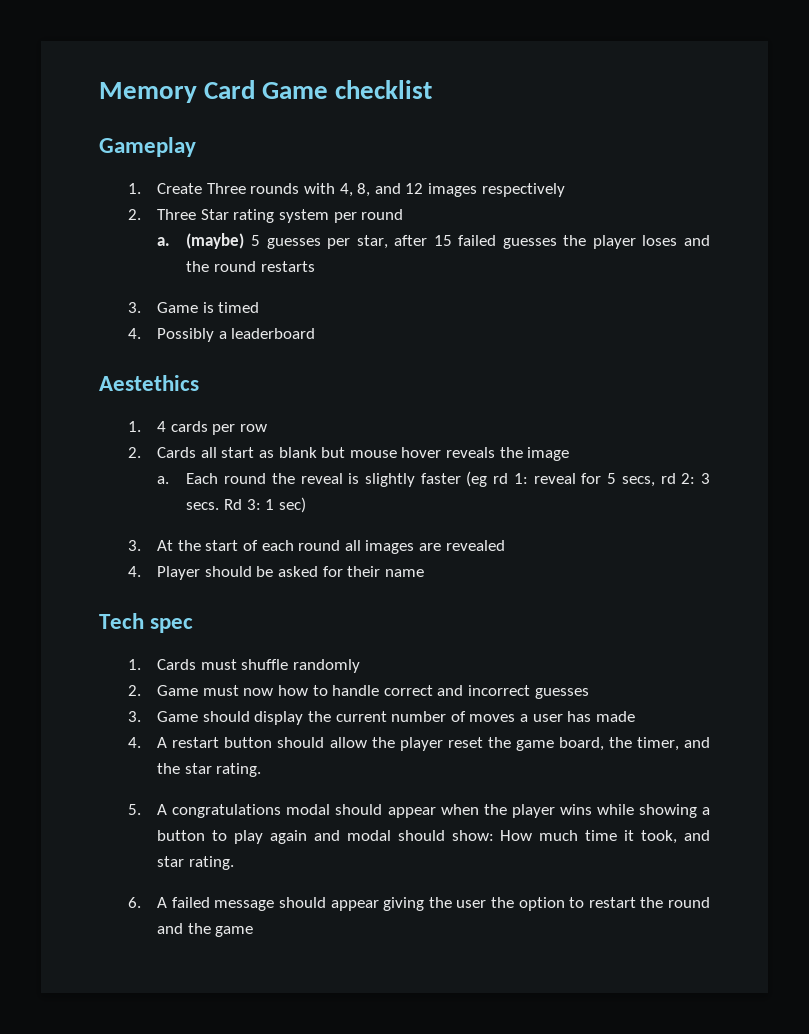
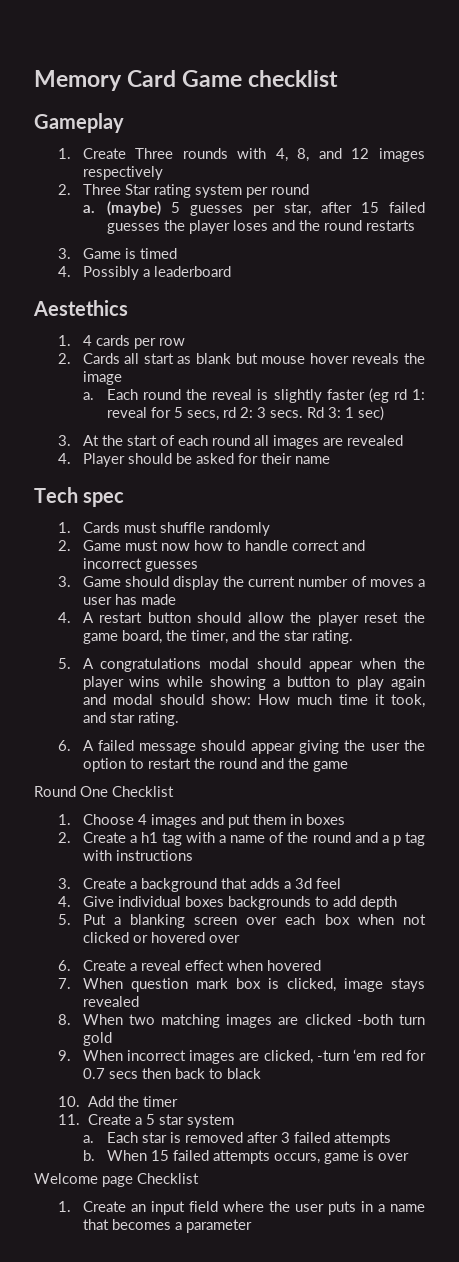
+ Round One Checklist
+ 1. Choose 4 images and put them in boxes
+ 2. Create a h1 tag with a name of the round and a p tag with instructions
+ 3. Create a background that adds a 3d feel
+ 4. Give individual boxes backgrounds to add depth
+ 5. Put a blanking screen over each box when not clicked or hovered over
+ 6. Create a reveal effect when hovered
+ 7. When question mark box is clicked, image stays revealed
+ 8. When two matching images are clicked -both turn gold
+ 9. When incorrect images are clicked, -turn ‘em red for 0.7 secs then back to black
+ 10. Add the timer
+ 11. Create a 5 star system
+ a. Each star is removed after 3 failed attempts
+ b. When 15 failed attempts occurs, game is over
+ Welcome page Checklist
+ 1. Create an input field where the user puts in a name that becomes a parameter

